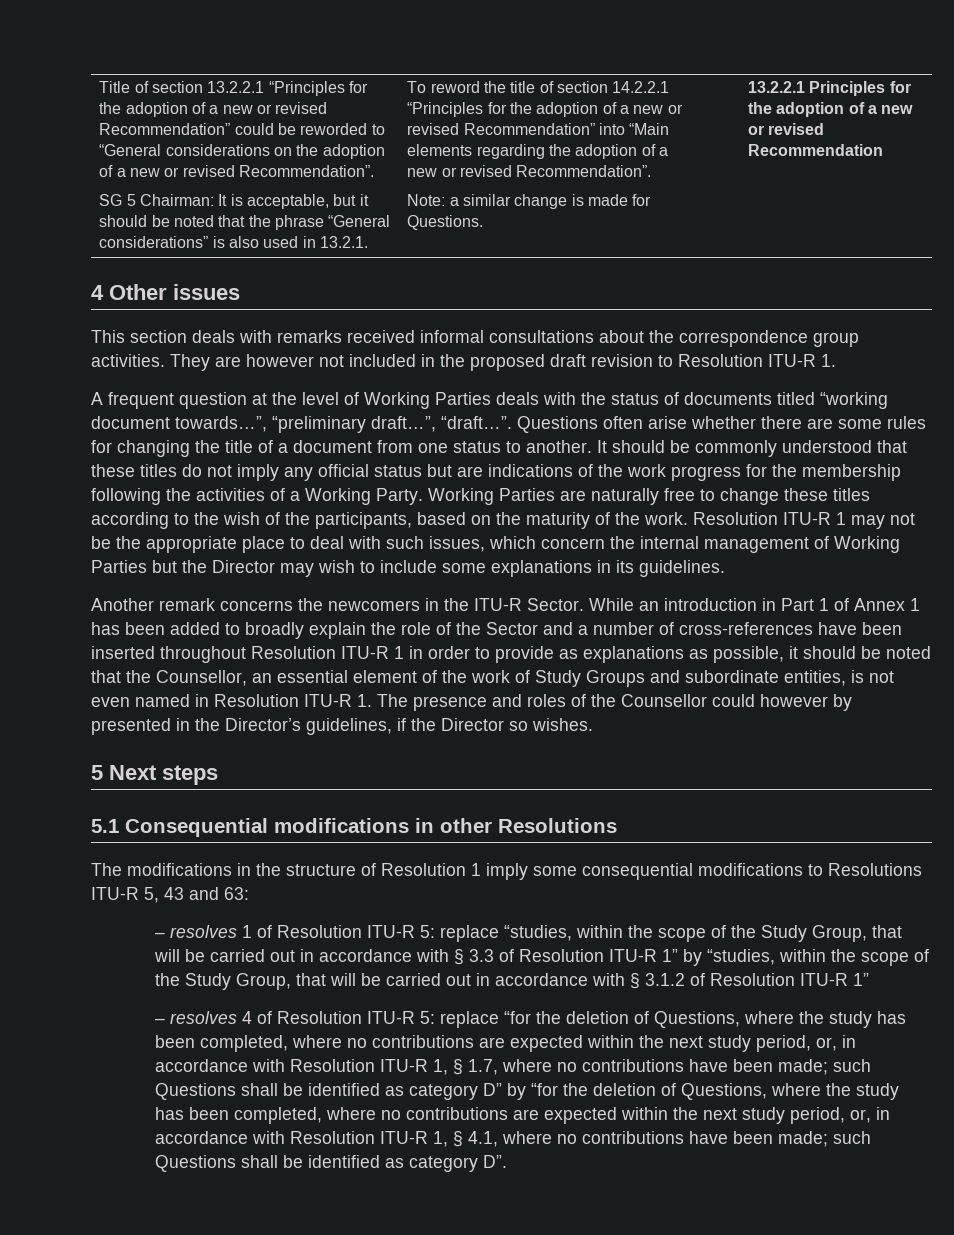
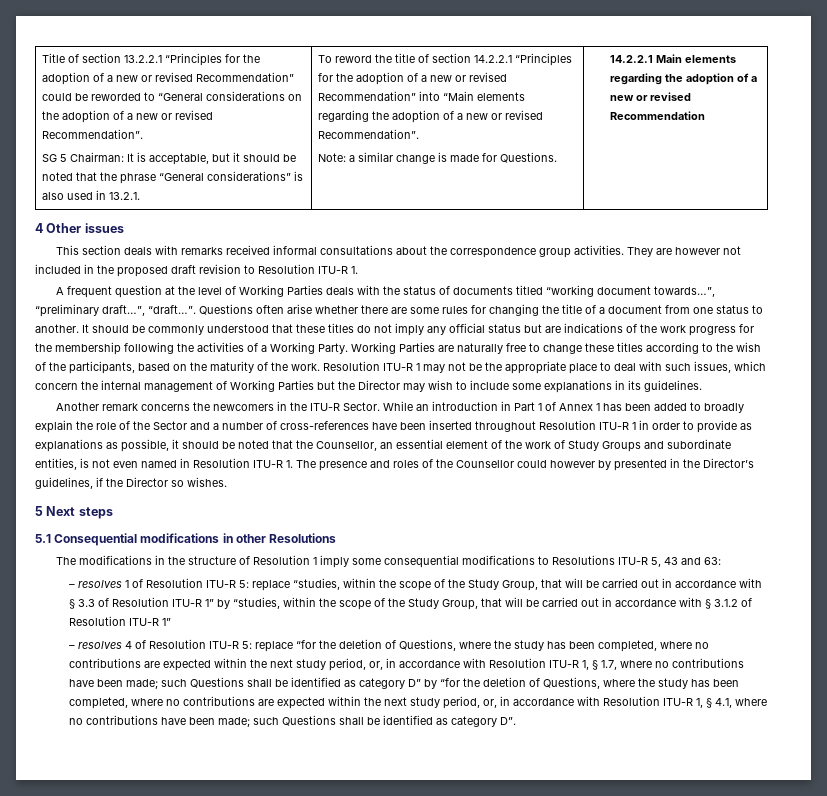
- 13.2.2.1 Principles for the adoption of a new or revised Recommendation
+ 14.2.2.1 Main elements regarding the adoption of a new or revised Recommendation

